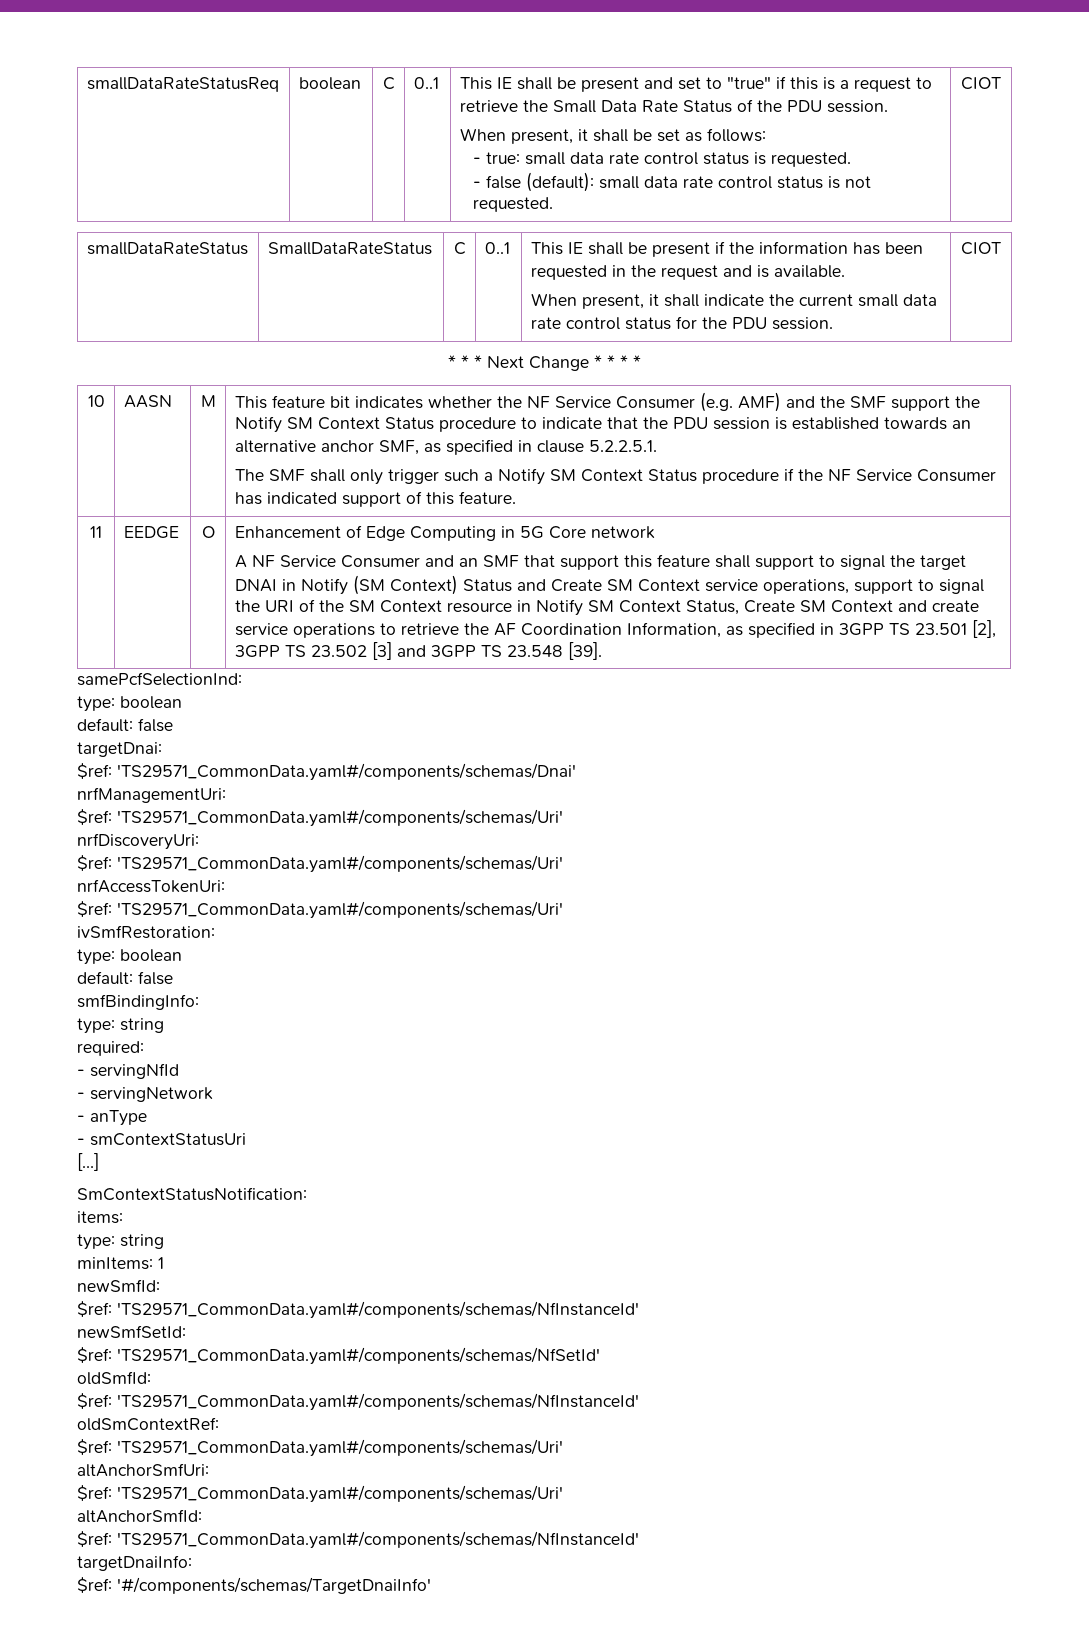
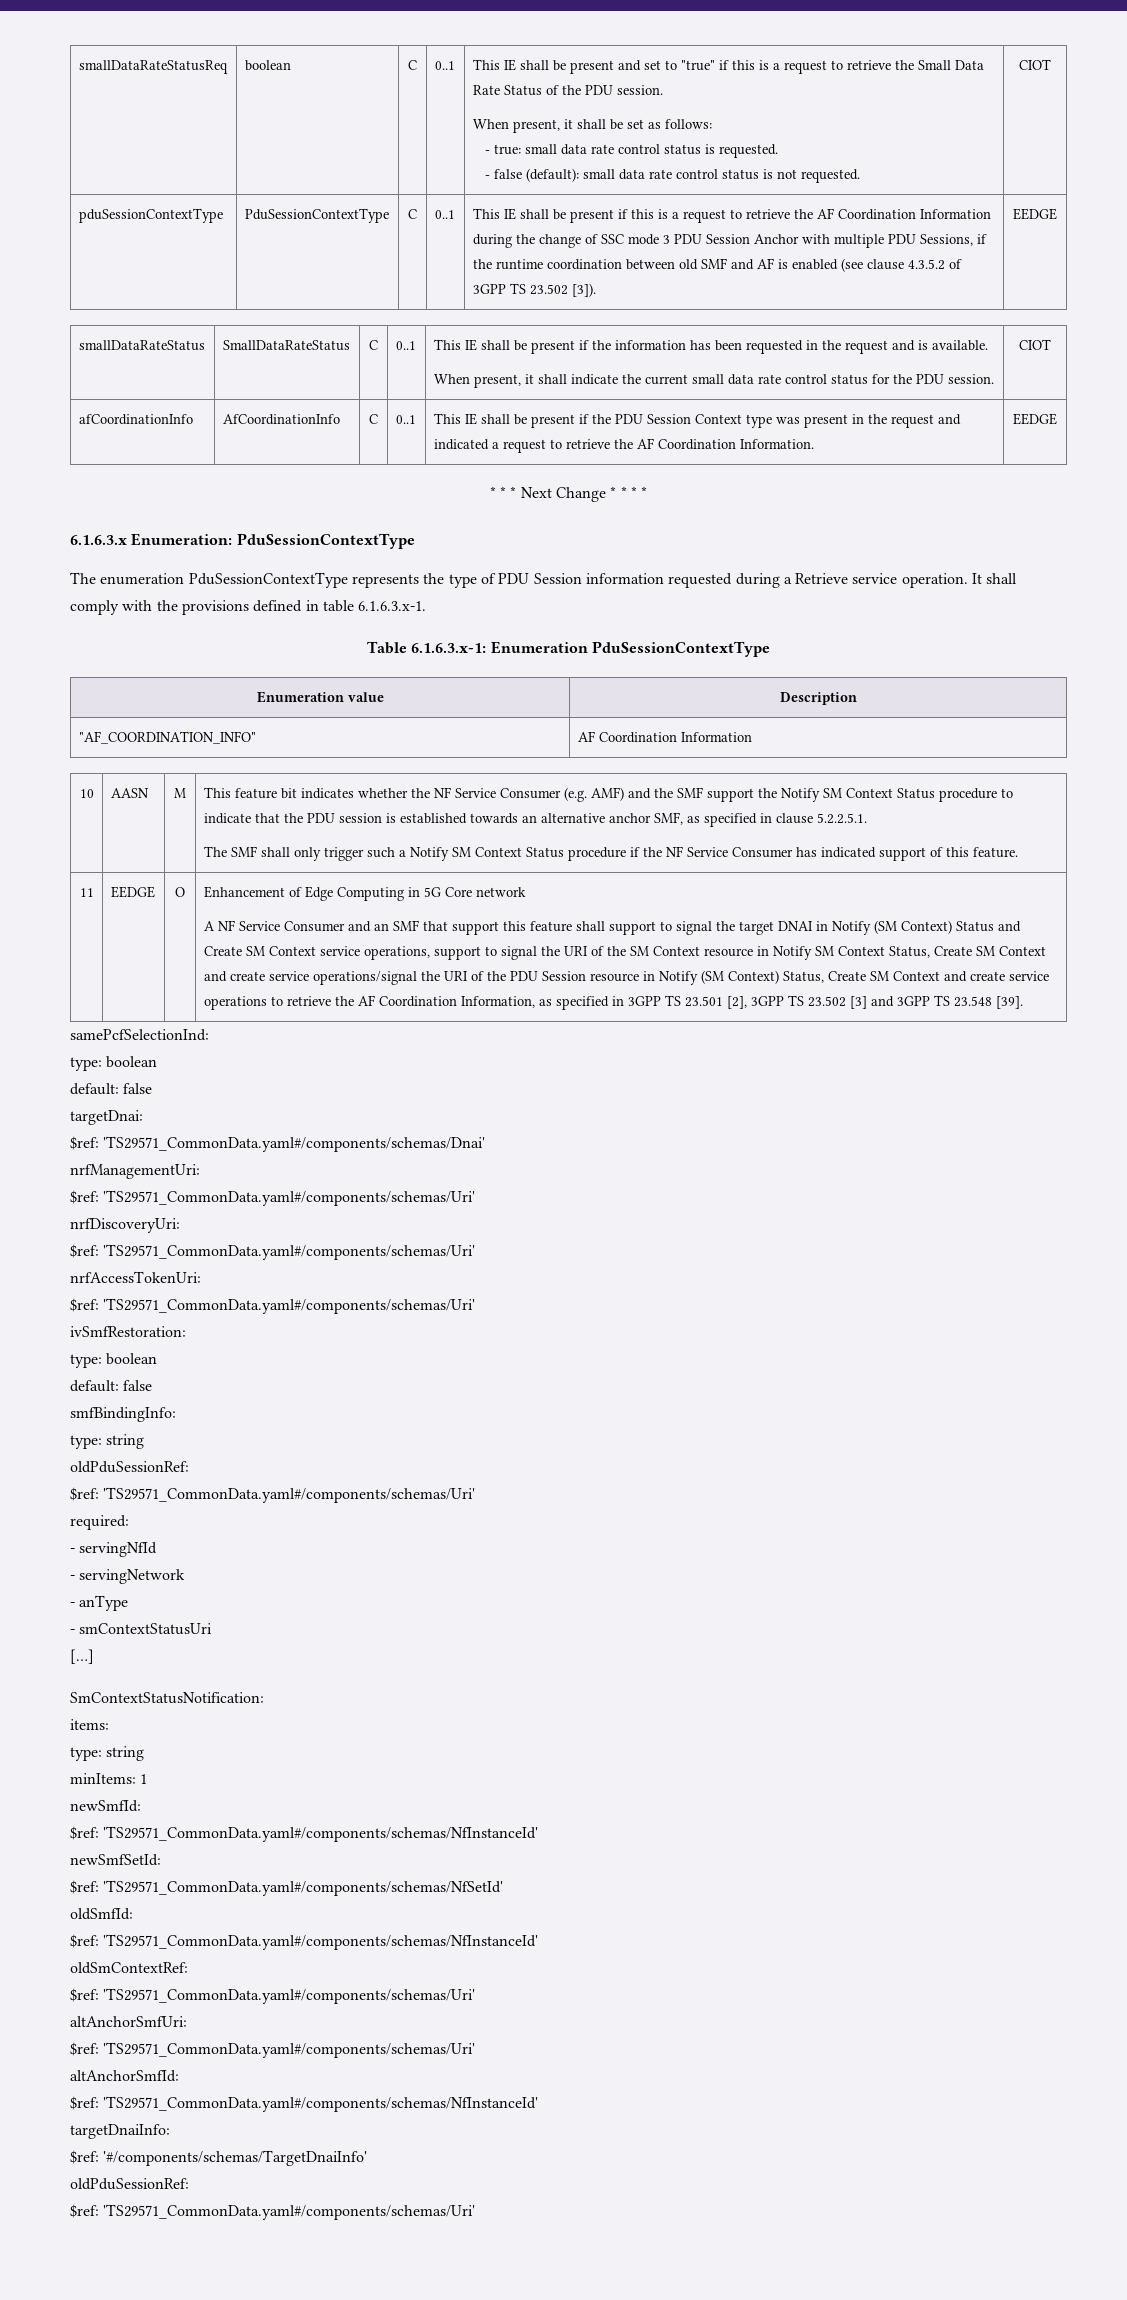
+ pduSessionContextType | PduSessionContextType | C | 0..1 | This IE shall be present if this is a request to retrieve the AF Coordination Information during the change of SSC mode 3 PDU Session Anchor with multiple PDU Sessions, if the runtime coordination between old SMF and AF is enabled (see clause 4.3.5.2 of 3GPP TS 23.502 [3]). | EEDGE
+ afCoordinationInfo | AfCoordinationInfo | C | 0..1 | This IE shall be present if the PDU Session Context type was present in the request and indicated a request to retrieve the AF Coordination Information. | EEDGE
+ 6.1.6.3.x Enumeration: PduSessionContextType
+ The enumeration PduSessionContextType represents the type of PDU Session information requested during a Retrieve service operation. It shall comply with the provisions defined in table 6.1.6.3.x-1.
+ Table 6.1.6.3.x-1: Enumeration PduSessionContextType
+ Enumeration value | Description
+ "AF_COORDINATION_INFO" | AF Coordination Information
- A NF Service Consumer and an SMF that support this feature shall support to signal the target DNAI in Notify (SM Context) Status and Create SM Context service operations, support to signal the URI of the SM Context resource in Notify SM Context Status, Create SM Context and create service operations to retrieve the AF Coordination Information, as specified in 3GPP TS 23.501 [2], 3GPP TS 23.502 [3] and 3GPP TS 23.548 [39].
+ A NF Service Consumer and an SMF that support this feature shall support to signal the target DNAI in Notify (SM Context) Status and Create SM Context service operations, support to signal the URI of the SM Context resource in Notify SM Context Status, Create SM Context and create service operations/signal the URI of the PDU Session resource in Notify (SM Context) Status, Create SM Context and create service operations to retrieve the AF Coordination Information, as specified in 3GPP TS 23.501 [2], 3GPP TS 23.502 [3] and 3GPP TS 23.548 [39].
  smfBindingInfo:
  type: string
+ oldPduSessionRef:
+ $ref: 'TS29571_CommonData.yaml#/components/schemas/Uri'
  $ref: '#/components/schemas/TargetDnaiInfo'
+ oldPduSessionRef:
+ $ref: 'TS29571_CommonData.yaml#/components/schemas/Uri'

